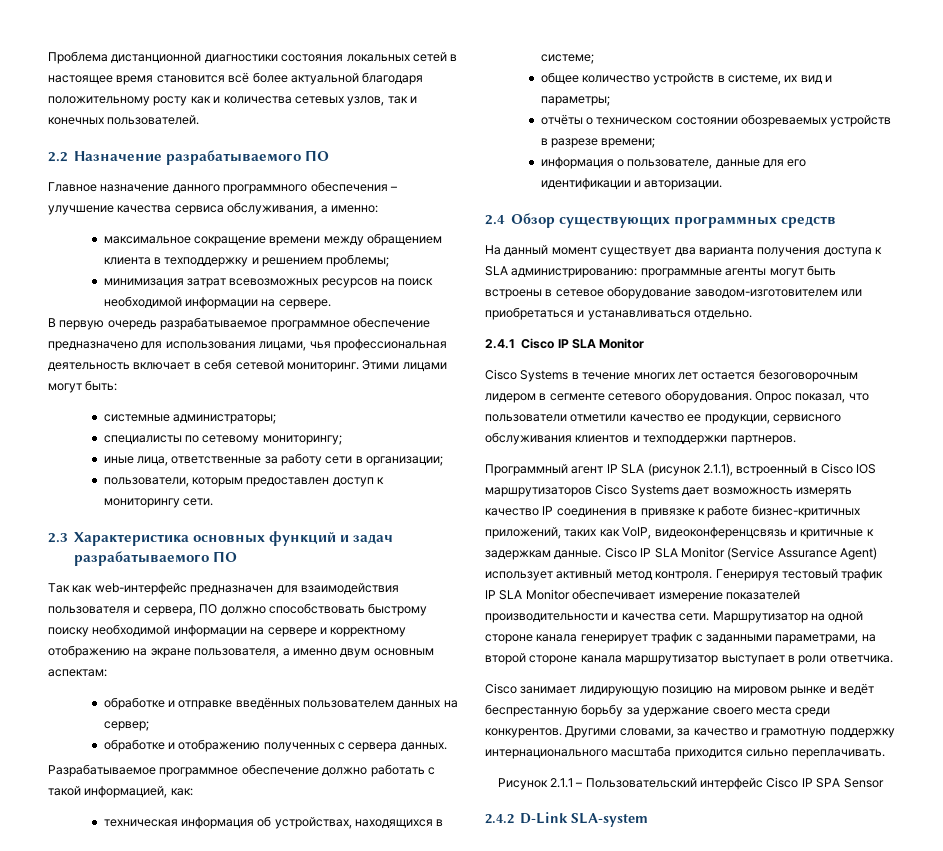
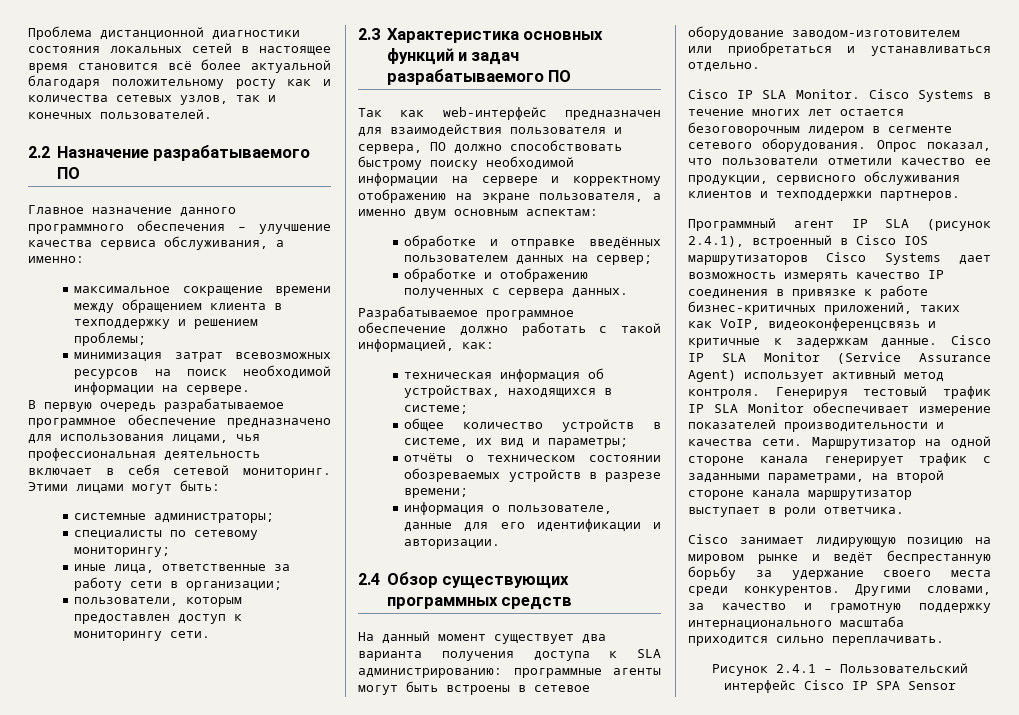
- 2.4.1 Cisco IP SLA Monitor
- Cisco Systems в течение многих лет остается безоговорочным лидером в сегменте сетевого оборудования.
+ Cisco IP SLA Monitor. Cisco Systems в течение многих лет остается безоговорочным лидером в сегменте сетевого оборудования.
- Программный агент IP SLA (рисунок 2.1.1), встроенный в Cisco IOS маршрутизаторов Cisco Systems дает возможность измерять качество IP соединения в привязке к работе бизнес-критичных приложений, таких как VoIP, видеоконференцсвязь и критичные к задержкам данные.
+ Программный агент IP SLA (рисунок 2.4.1), встроенный в Cisco IOS маршрутизаторов Cisco Systems дает возможность измерять качество IP соединения в привязке к работе бизнес-критичных приложений, таких как VoIP, видеоконференцсвязь и критичные к задержкам данные.
- Рисунок 2.1.1 – Пользовательский интерфейс Cisco IP SPA Sensor
+ Рисунок 2.4.1 – Пользовательский интерфейс Cisco IP SPA Sensor
- 2.4.2 D-Link SLA-system

